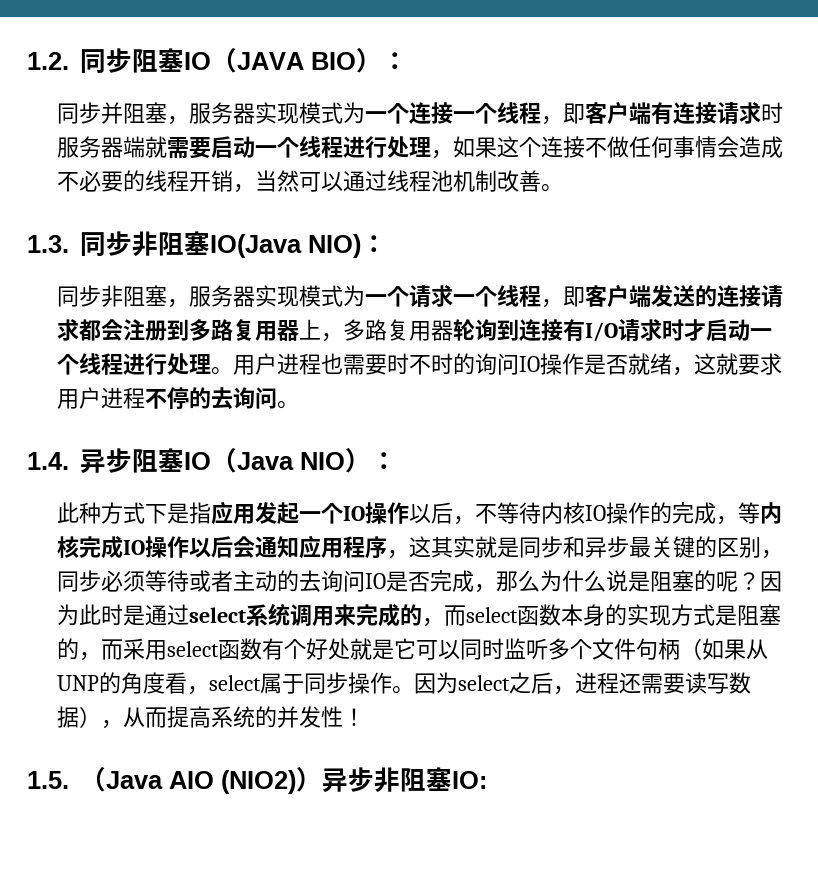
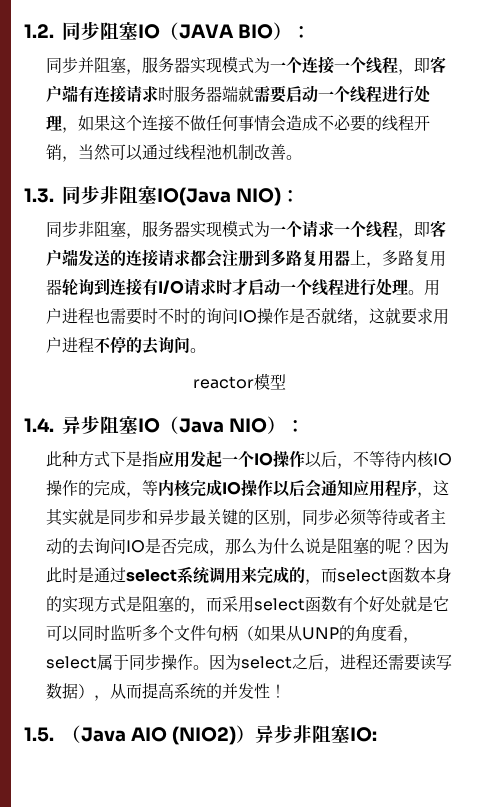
+ reactor模型

